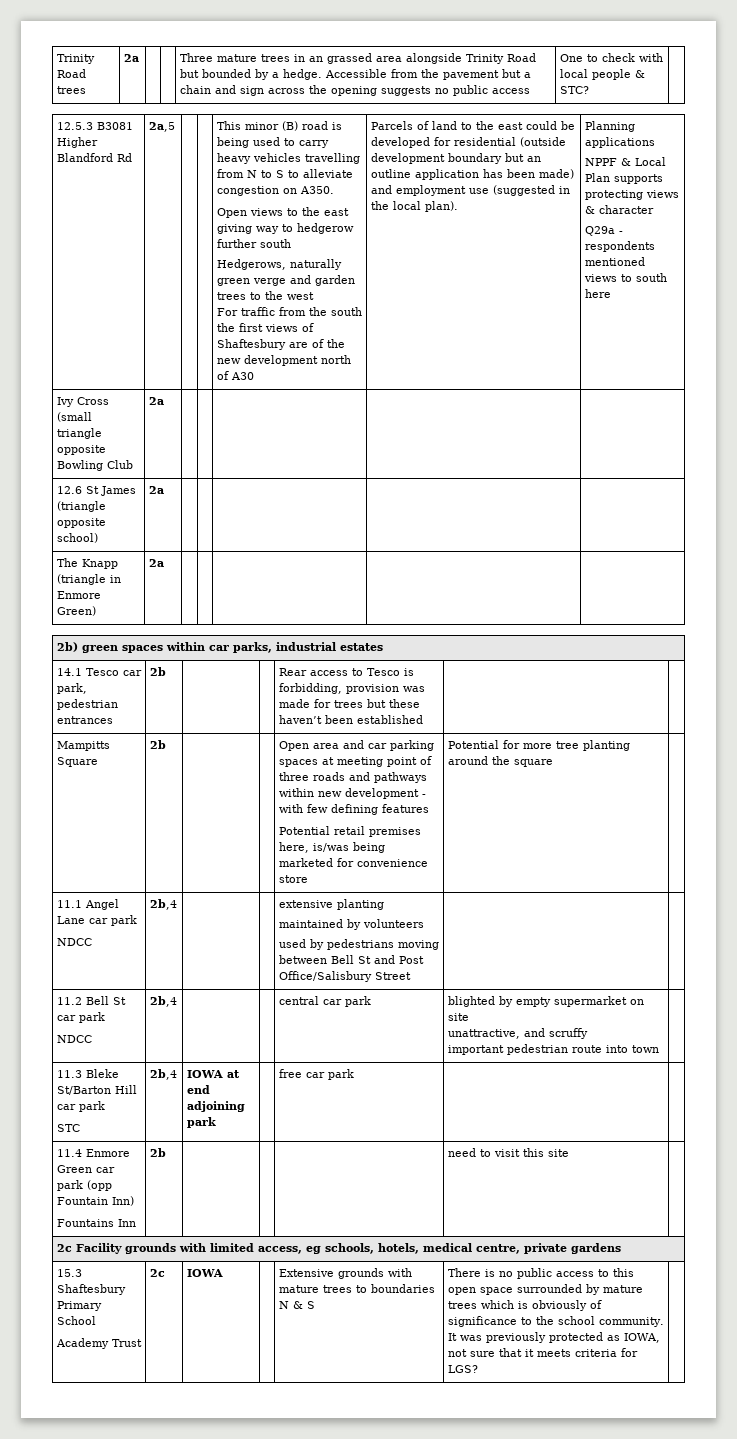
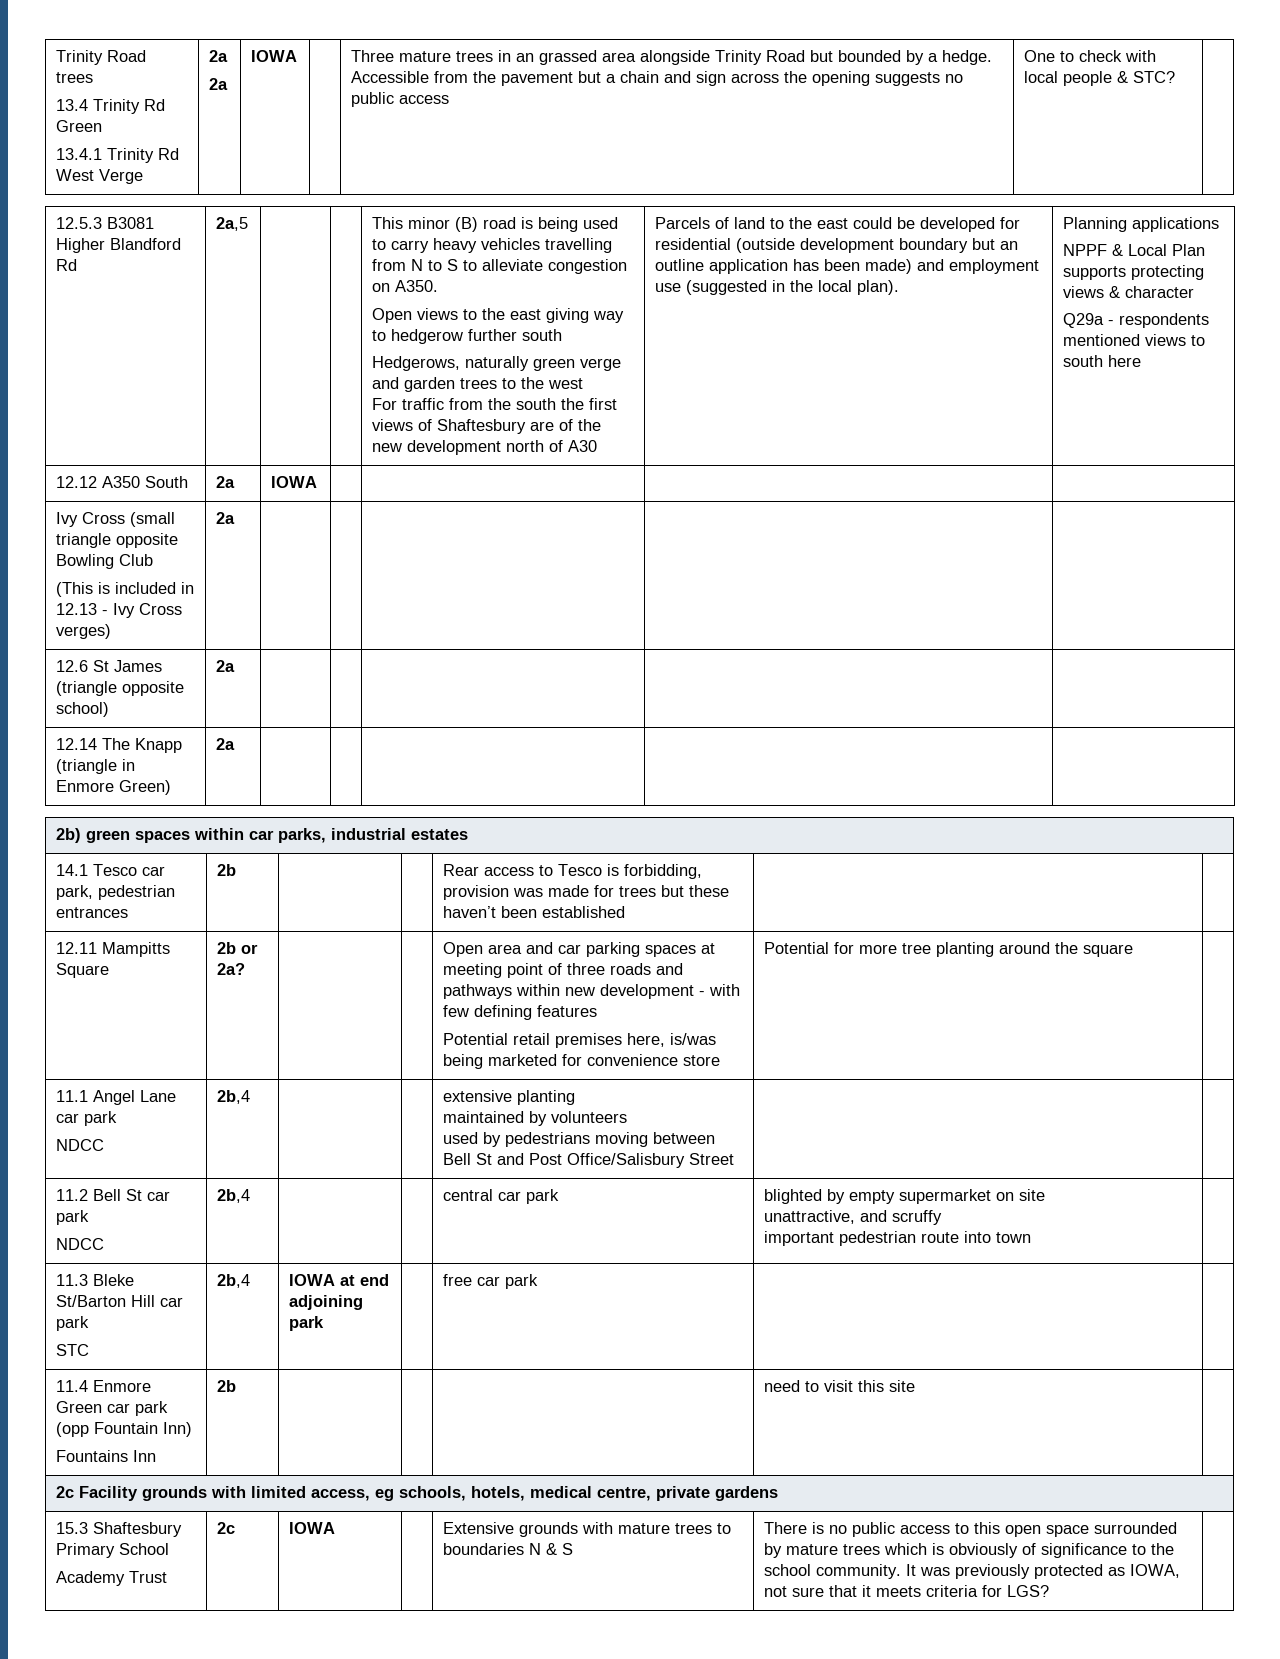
- Trinity Road trees | 2a
+ Trinity Road trees
+ 13.4 Trinity Rd Green
+ 13.4.1 Trinity Rd West Verge | 2a
+ 2a | IOWA
+ 12.12 A350 South | 2a | IOWA | | | |
- Ivy Cross (small triangle opposite Bowling Club | 2a | | | | |
+ Ivy Cross (small triangle opposite Bowling Club
+ (This is included in 12.13 - Ivy Cross verges) | 2a | | | | |
- The Knapp (triangle in Enmore Green) | 2a | | | | |
+ 12.14 The Knapp (triangle in Enmore Green) | 2a | | | | |
- Mampitts Square | 2b
+ 12.11 Mampitts Square | 2b or 2a?

